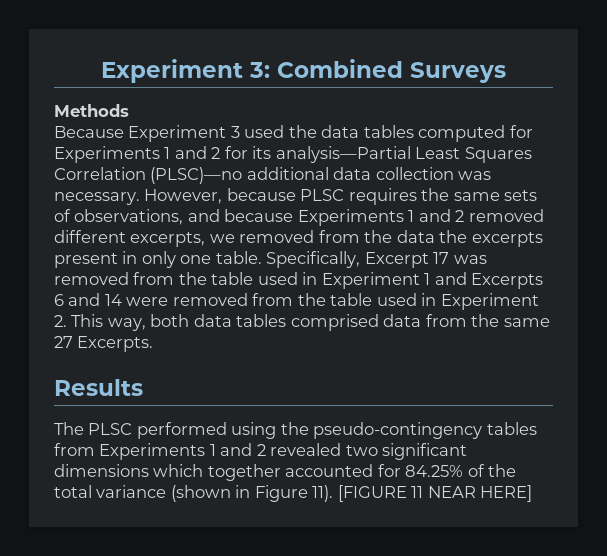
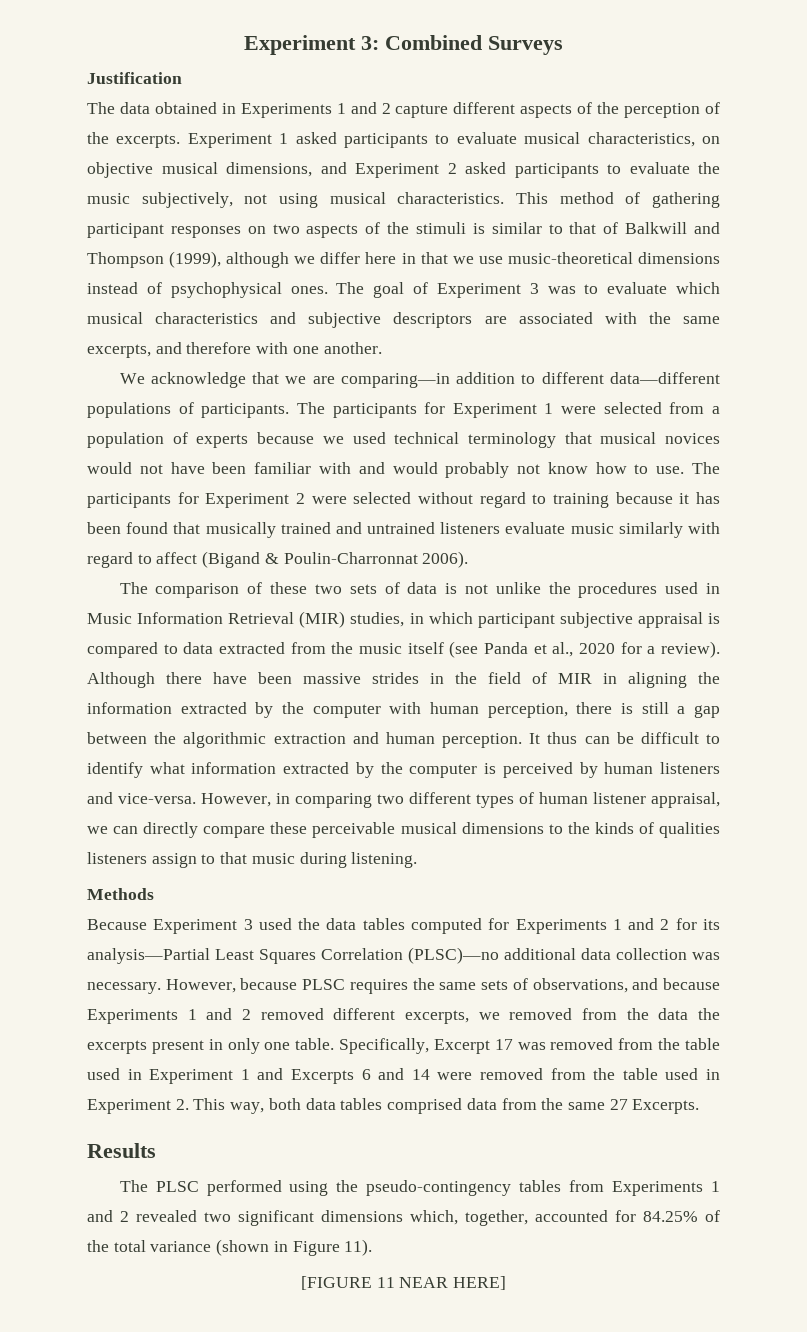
+ Justification
+ The data obtained in Experiments 1 and 2 capture different aspects of the perception of the excerpts. Experiment 1 asked participants to evaluate musical characteristics, on objective musical dimensions, and Experiment 2 asked participants to evaluate the music subjectively, not using musical characteristics. This method of gathering participant responses on two aspects of the stimuli is similar to that of Balkwill and Thompson (1999), although we differ here in that we use music-theoretical dimensions instead of psychophysical ones. The goal of Experiment 3 was to evaluate which musical characteristics and subjective descriptors are associated with the same excerpts, and therefore with one another.
+ We acknowledge that we are comparing—in addition to different data—different populations of participants. The participants for Experiment 1 were selected from a population of experts because we used technical terminology that musical novices would not have been familiar with and would probably not know how to use. The participants for Experiment 2 were selected without regard to training because it has been found that musically trained and untrained listeners evaluate music similarly with regard to affect (Bigand & Poulin-Charronnat 2006).
+ The comparison of these two sets of data is not unlike the procedures used in Music Information Retrieval (MIR) studies, in which participant subjective appraisal is compared to data extracted from the music itself (see Panda et al., 2020 for a review). Although there have been massive strides in the field of MIR in aligning the information extracted by the computer with human perception, there is still a gap between the algorithmic extraction and human perception. It thus can be difficult to identify what information extracted by the computer is perceived by human listeners and vice-versa. However, in comparing two different types of human listener appraisal, we can directly compare these perceivable musical dimensions to the kinds of qualities listeners assign to that music during listening.
- The PLSC performed using the pseudo-contingency tables from Experiments 1 and 2 revealed two significant dimensions which together accounted for 84.25% of the total variance (shown in Figure 11). [FIGURE 11 NEAR HERE]
+ The PLSC performed using the pseudo-contingency tables from Experiments 1 and 2 revealed two significant dimensions which, together, accounted for 84.25% of the total variance (shown in Figure 11).
+ [FIGURE 11 NEAR HERE]

